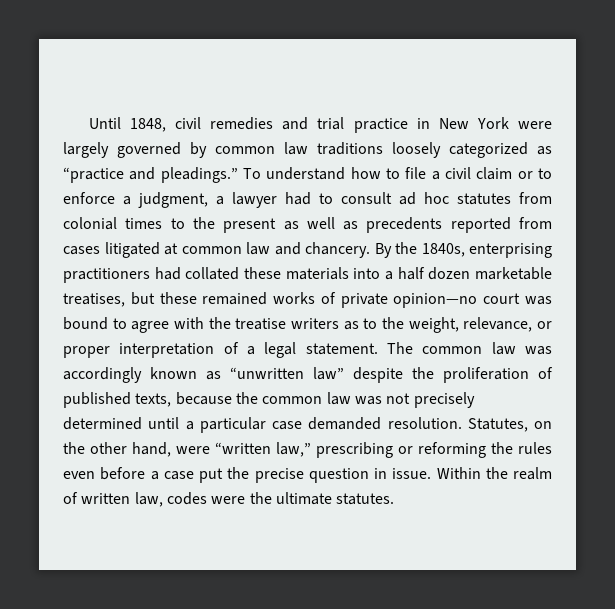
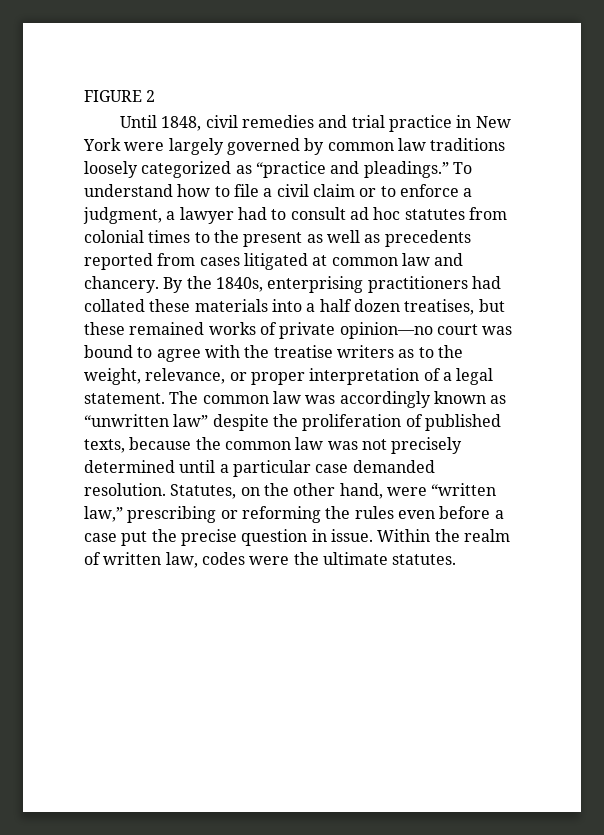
+ FIGURE 2
- By the 1840s, enterprising practitioners had collated these materials into a half dozen marketable treatises, but these remained works of private opinion—no court was bound to agree with the treatise writers as to the weight, relevance, or proper interpretation of a legal statement.
+ By the 1840s, enterprising practitioners had collated these materials into a half dozen treatises, but these remained works of private opinion—no court was bound to agree with the treatise writers as to the weight, relevance, or proper interpretation of a legal statement.

